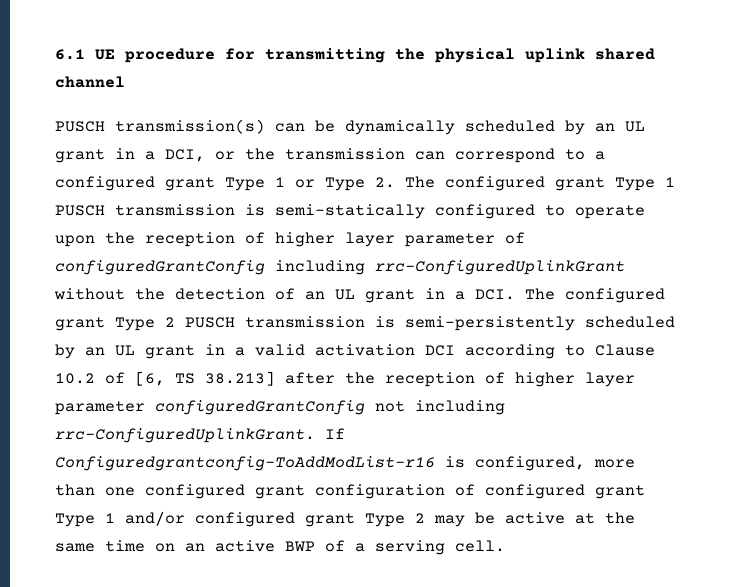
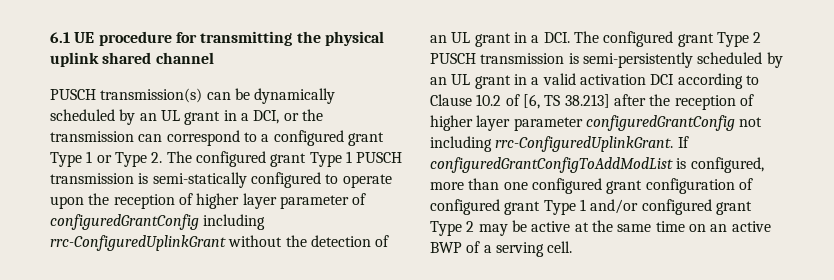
- If Configuredgrantconfig-ToAddModList-r16 is configured, more than one configured grant configuration of configured grant Type 1 and/or configured grant Type 2 may be active at the same time on an active BWP of a serving cell.
+ If configuredGrantConfigToAddModList is configured, more than one configured grant configuration of configured grant Type 1 and/or configured grant Type 2 may be active at the same time on an active BWP of a serving cell.

